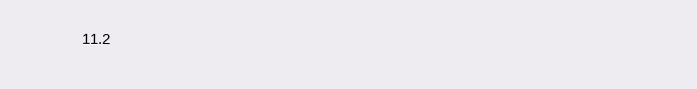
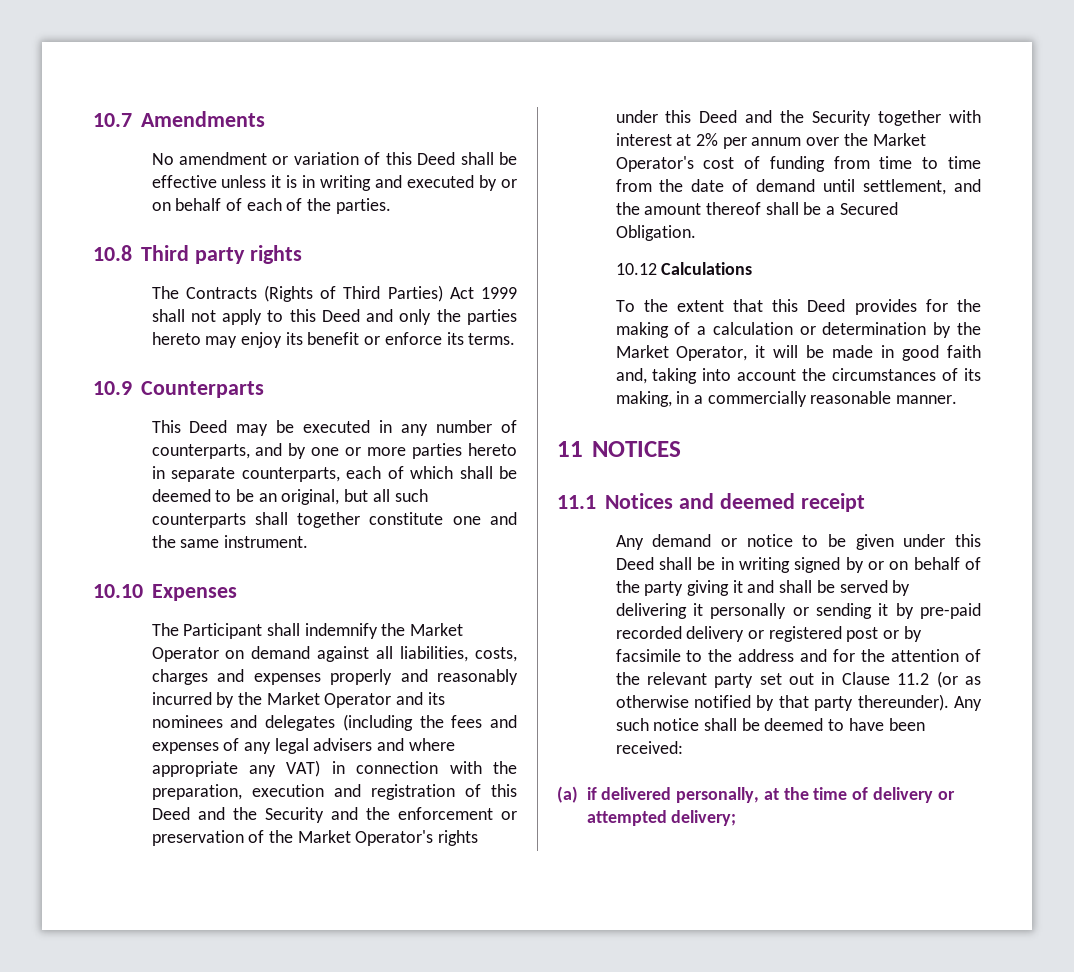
- 11.2
+ 10.7 Amendments
+ No amendment or variation of this Deed shall be effective unless it is in writing and executed by or on behalf of each of the parties.
+ 10.8 Third party rights
+ The Contracts (Rights of Third Parties) Act 1999 shall not apply to this Deed and only the parties hereto may enjoy its benefit or enforce its terms.
+ 10.9 Counterparts
+ This Deed may be executed in any number of counterparts, and by one or more parties hereto in separate counterparts, each of which shall be deemed to be an original, but all such counterparts shall together constitute one and the same instrument.
+ 10.10 Expenses
+ The Participant shall indemnify the Market Operator on demand against all liabilities, costs, charges and expenses properly and reasonably incurred by the Market Operator and its nominees and delegates (including the fees and expenses of any legal advisers and where appropriate any VAT) in connection with the preparation, execution and registration of this Deed and the Security and the enforcement or preservation of the Market Operator's rights under this Deed and the Security together with interest at 2% per annum over the Market Operator's cost of funding from time to time from the date of demand until settlement, and the amount thereof shall be a Secured Obligation.
+ 10.12 Calculations
+ To the extent that this Deed provides for the making of a calculation or determination by the Market Operator, it will be made in good faith and, taking into account the circumstances of its making, in a commercially reasonable manner.
+ 11 NOTICES
+ 11.1 Notices and deemed receipt
+ Any demand or notice to be given under this Deed shall be in writing signed by or on behalf of the party giving it and shall be served by delivering it personally or sending it by pre-paid recorded delivery or registered post or by facsimile to the address and for the attention of the relevant party set out in Clause 11.2 (or as otherwise notified by that party thereunder). Any such notice shall be deemed to have been received:
+ (a) if delivered personally, at the time of delivery or attempted delivery;

